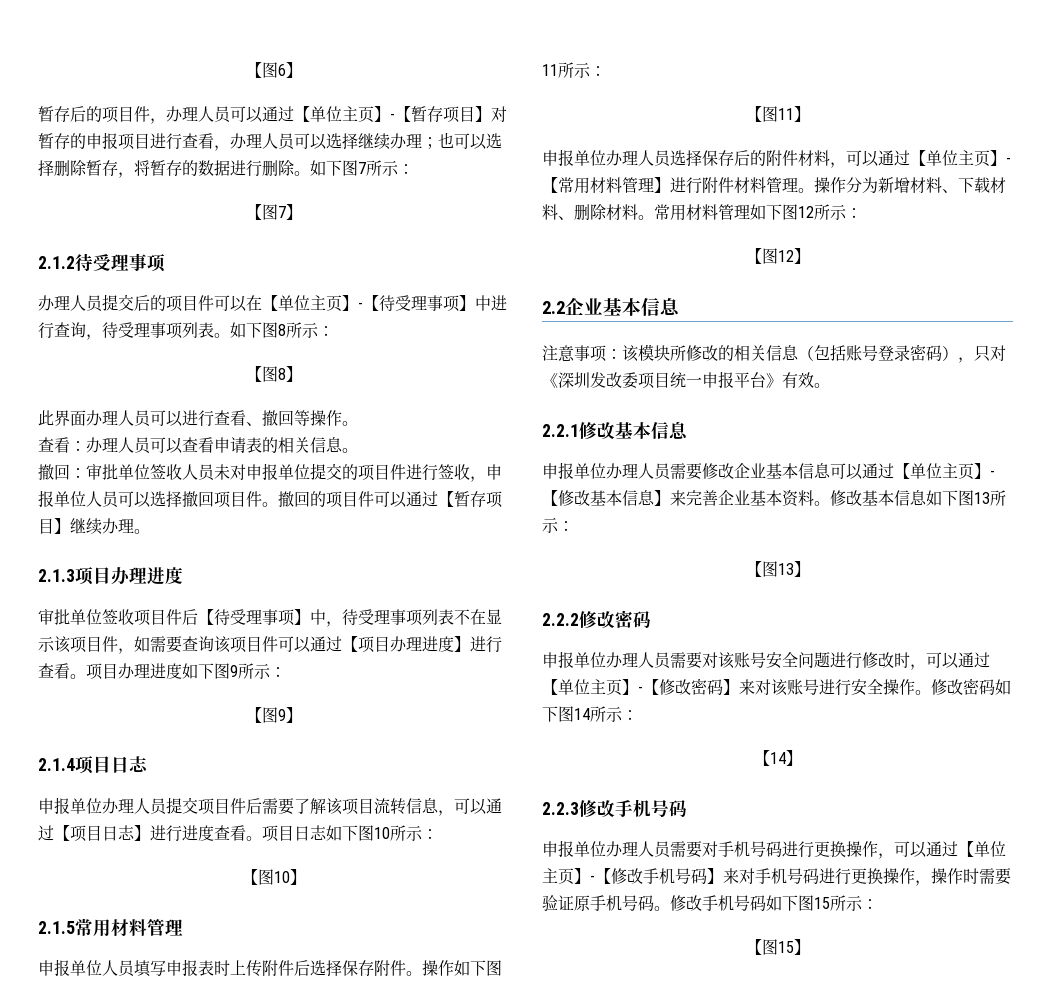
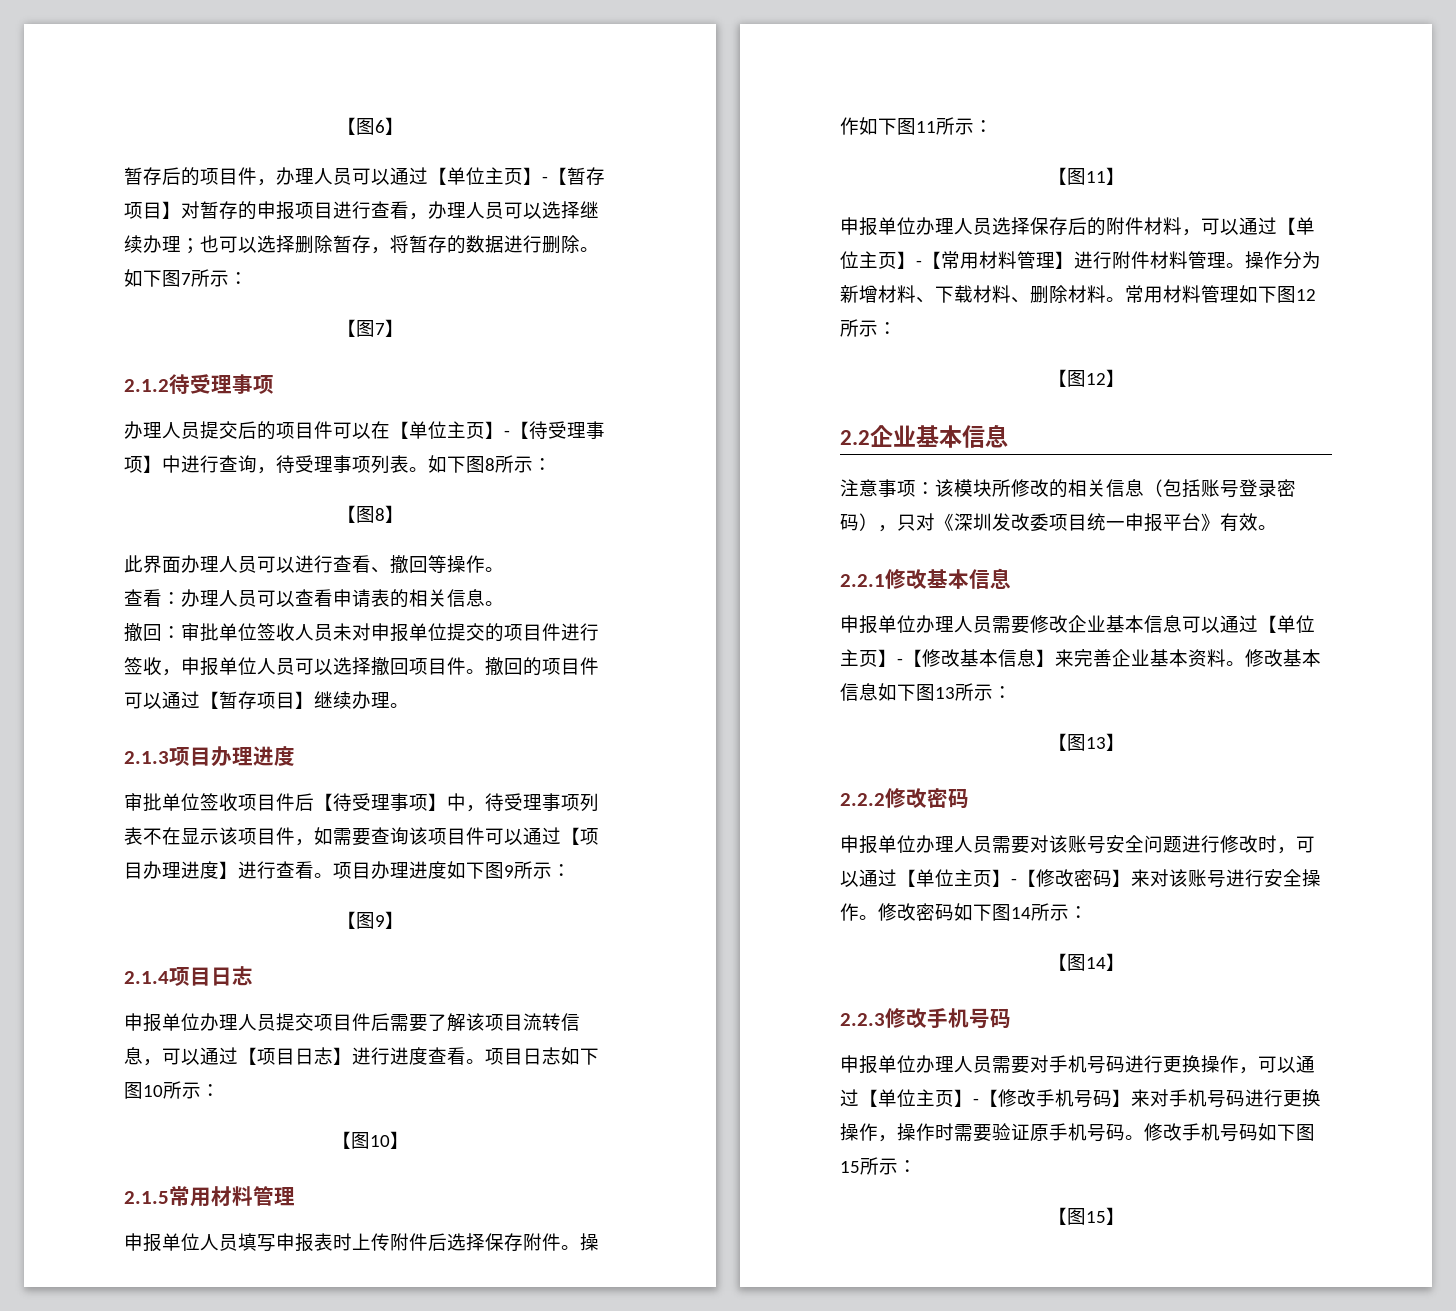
- 【14】
+ 【图14】

